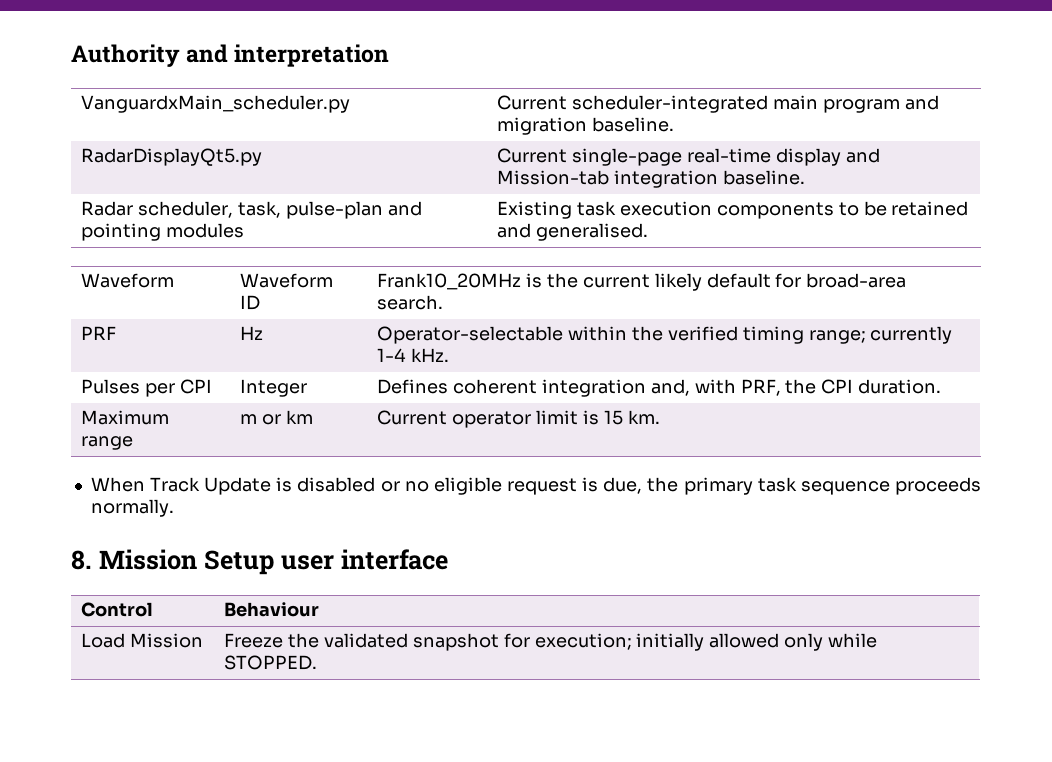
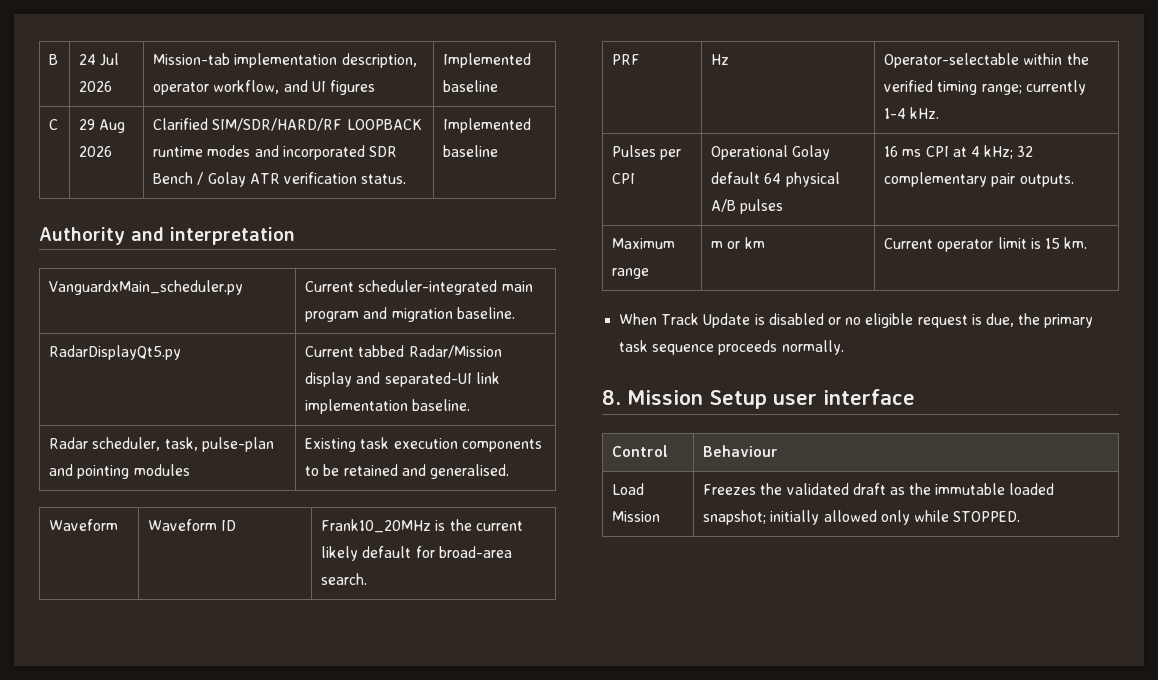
+ B | 24 Jul 2026 | Mission-tab implementation description, operator workflow, and UI figures | Implemented baseline
+ C | 29 Aug 2026 | Clarified SIM/SDR/HARD/RF LOOPBACK runtime modes and incorporated SDR Bench / Golay ATR verification status. | Implemented baseline
- RadarDisplayQt5.py | Current single-page real-time display and Mission-tab integration baseline.
+ RadarDisplayQt5.py | Current tabbed Radar/Mission display and separated-UI link implementation baseline.
- Pulses per CPI | Integer | Defines coherent integration and, with PRF, the CPI duration.
+ Pulses per CPI | Operational Golay default 64 physical A/B pulses | 16 ms CPI at 4 kHz; 32 complementary pair outputs.
- Load Mission | Freeze the validated snapshot for execution; initially allowed only while STOPPED.
+ Load Mission | Freezes the validated draft as the immutable loaded snapshot; initially allowed only while STOPPED.

